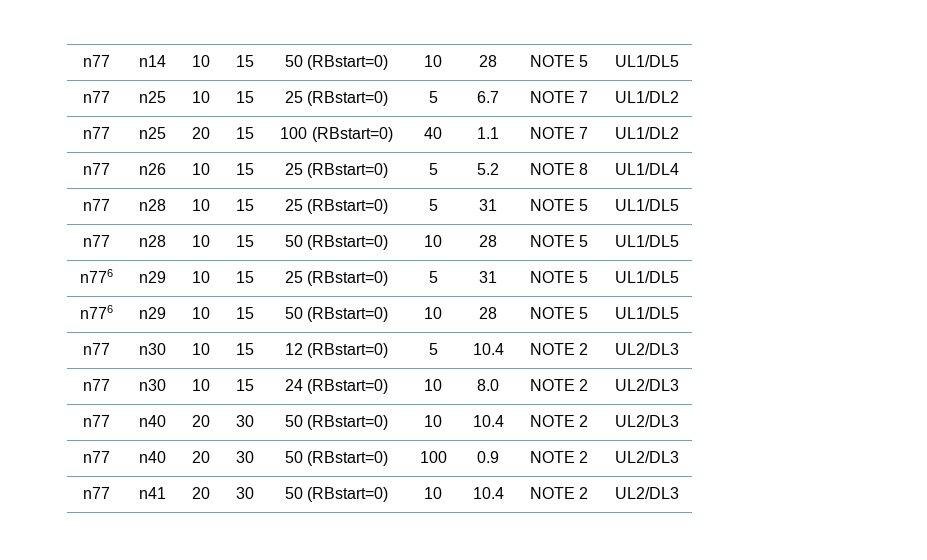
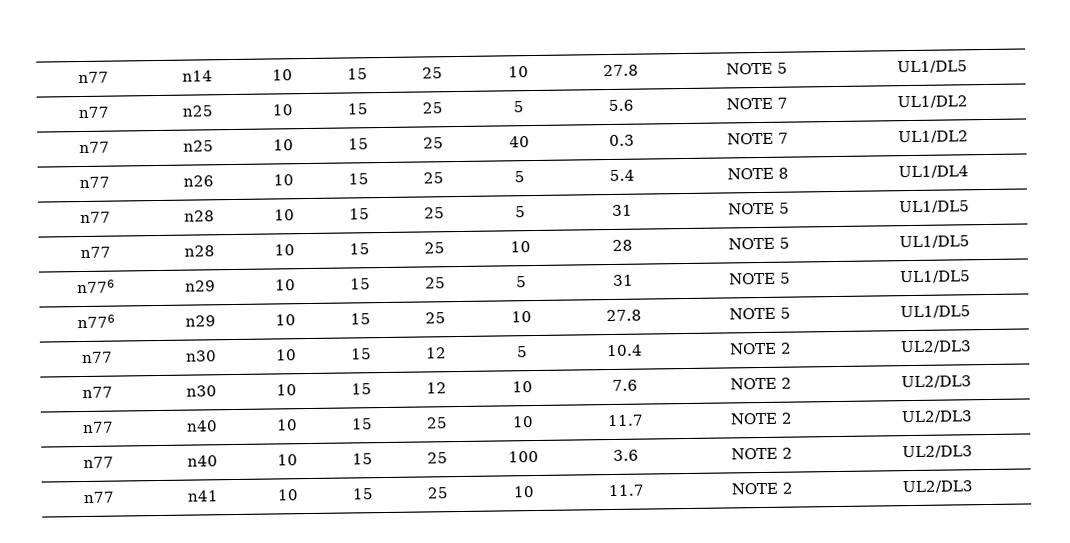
- n77 | n14 | 10 | 15 | 50 (RBstart=0) | 10 | 28 | NOTE 5 | UL1/DL5
+ n77 | n14 | 10 | 15 | 25 | 10 | 27.8 | NOTE 5 | UL1/DL5
- n77 | n25 | 10 | 15 | 25 (RBstart=0) | 5 | 6.7 | NOTE 7 | UL1/DL2
+ n77 | n25 | 10 | 15 | 25 | 5 | 5.6 | NOTE 7 | UL1/DL2
- n77 | n25 | 20 | 15 | 100 (RBstart=0) | 40 | 1.1 | NOTE 7 | UL1/DL2
+ n77 | n25 | 10 | 15 | 25 | 40 | 0.3 | NOTE 7 | UL1/DL2
- n77 | n26 | 10 | 15 | 25 (RBstart=0) | 5 | 5.2 | NOTE 8 | UL1/DL4
+ n77 | n26 | 10 | 15 | 25 | 5 | 5.4 | NOTE 8 | UL1/DL4
- n77 | n28 | 10 | 15 | 25 (RBstart=0) | 5 | 31 | NOTE 5 | UL1/DL5
+ n77 | n28 | 10 | 15 | 25 | 5 | 31 | NOTE 5 | UL1/DL5
- n77 | n28 | 10 | 15 | 50 (RBstart=0) | 10 | 28 | NOTE 5 | UL1/DL5
+ n77 | n28 | 10 | 15 | 25 | 10 | 28 | NOTE 5 | UL1/DL5
- n776 | n29 | 10 | 15 | 25 (RBstart=0) | 5 | 31 | NOTE 5 | UL1/DL5
+ n776 | n29 | 10 | 15 | 25 | 5 | 31 | NOTE 5 | UL1/DL5
- n776 | n29 | 10 | 15 | 50 (RBstart=0) | 10 | 28 | NOTE 5 | UL1/DL5
+ n776 | n29 | 10 | 15 | 25 | 10 | 27.8 | NOTE 5 | UL1/DL5
- n77 | n30 | 10 | 15 | 12 (RBstart=0) | 5 | 10.4 | NOTE 2 | UL2/DL3
+ n77 | n30 | 10 | 15 | 12 | 5 | 10.4 | NOTE 2 | UL2/DL3
- n77 | n30 | 10 | 15 | 24 (RBstart=0) | 10 | 8.0 | NOTE 2 | UL2/DL3
- n77 | n40 | 20 | 30 | 50 (RBstart=0) | 10 | 10.4 | NOTE 2 | UL2/DL3
- n77 | n40 | 20 | 30 | 50 (RBstart=0) | 100 | 0.9 | NOTE 2 | UL2/DL3
+ n77 | n30 | 10 | 15 | 12 | 10 | 7.6 | NOTE 2 | UL2/DL3
+ n77 | n40 | 10 | 15 | 25 | 10 | 11.7 | NOTE 2 | UL2/DL3
+ n77 | n40 | 10 | 15 | 25 | 100 | 3.6 | NOTE 2 | UL2/DL3
- n77 | n41 | 20 | 30 | 50 (RBstart=0) | 10 | 10.4 | NOTE 2 | UL2/DL3
+ n77 | n41 | 10 | 15 | 25 | 10 | 11.7 | NOTE 2 | UL2/DL3

